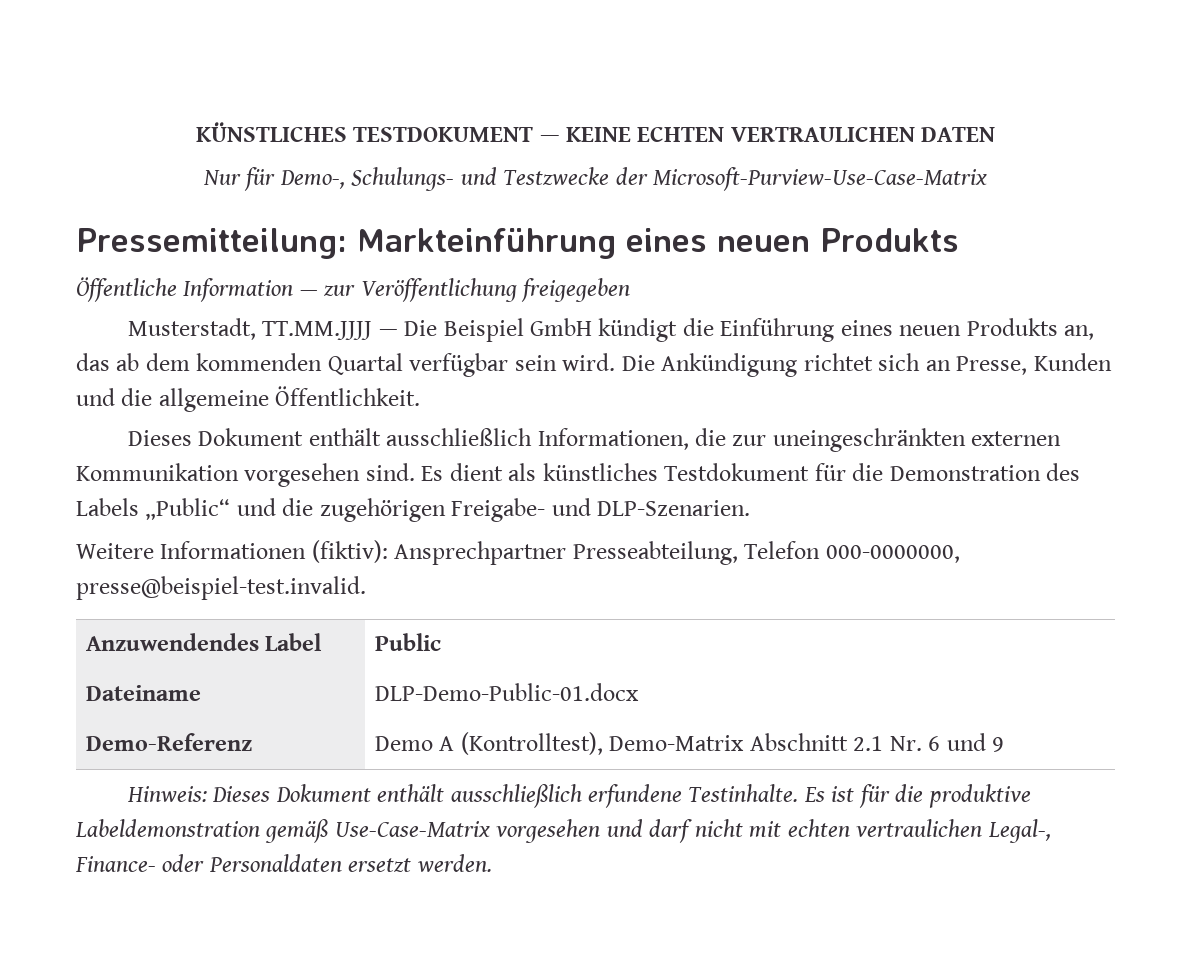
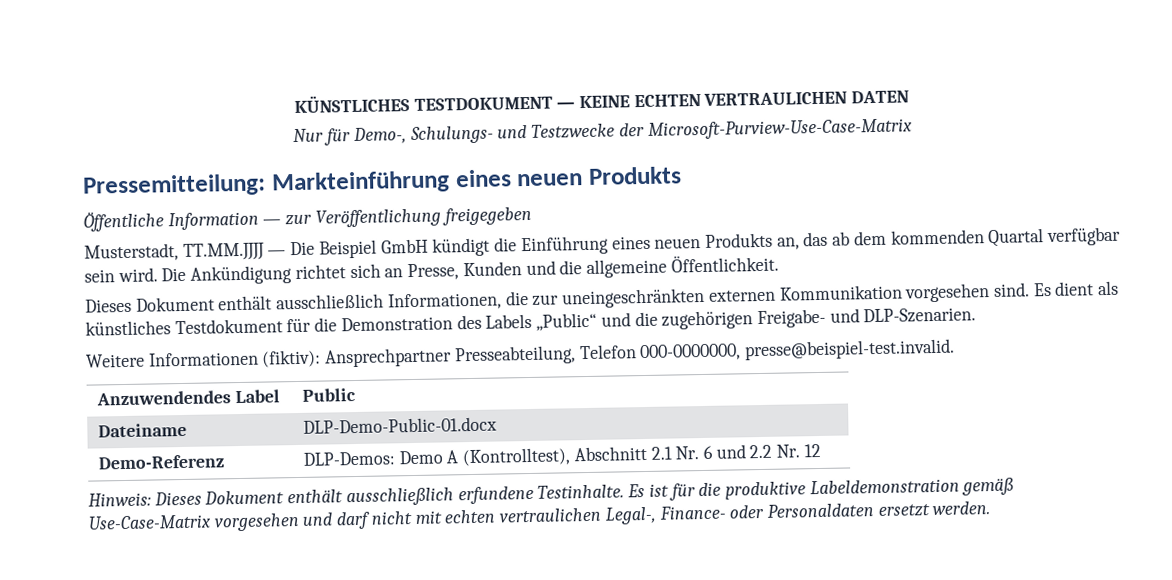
- Demo-Referenz | Demo A (Kontrolltest), Demo-Matrix Abschnitt 2.1 Nr. 6 und 9
+ Demo-Referenz | DLP-Demos: Demo A (Kontrolltest), Abschnitt 2.1 Nr. 6 und 2.2 Nr. 12

